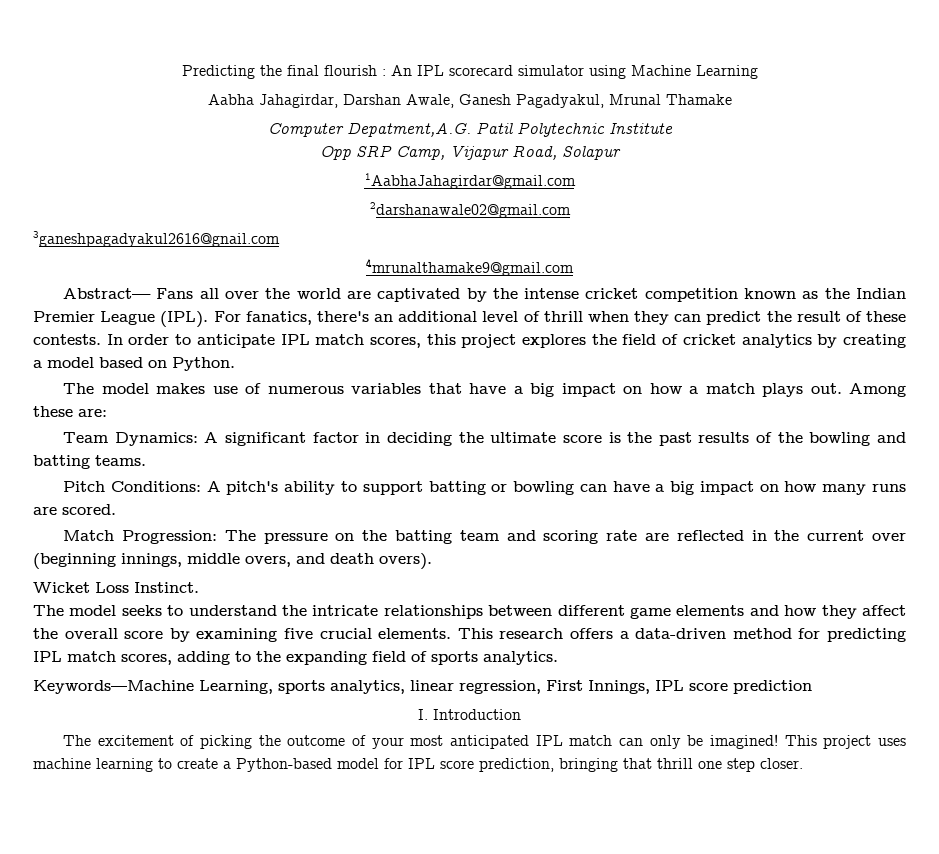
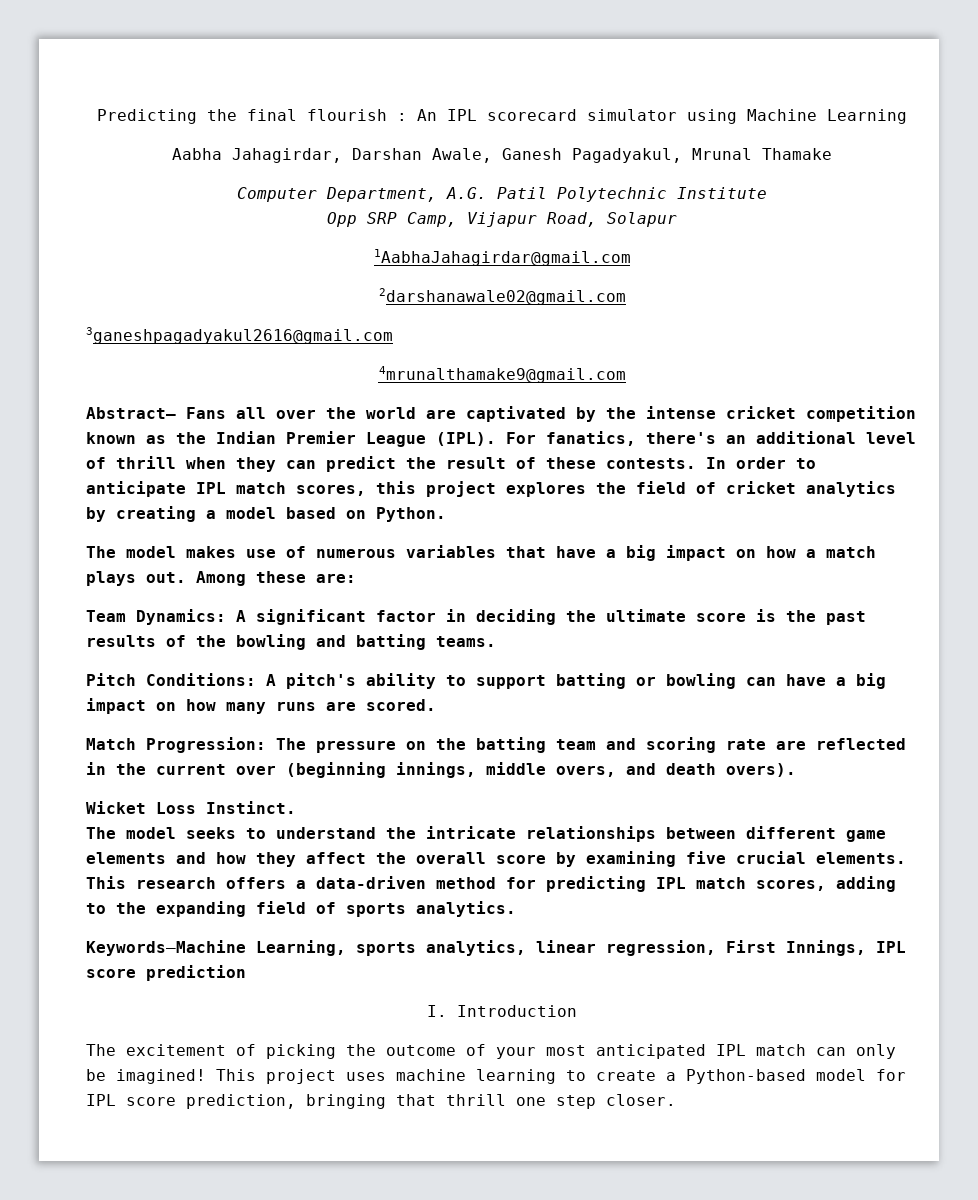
- Computer Depatment,A.G. Patil Polytechnic Institute
+ Computer Department, A.G. Patil Polytechnic Institute
- 3ganeshpagadyakul2616@gnail.com
+ 3ganeshpagadyakul2616@gmail.com

